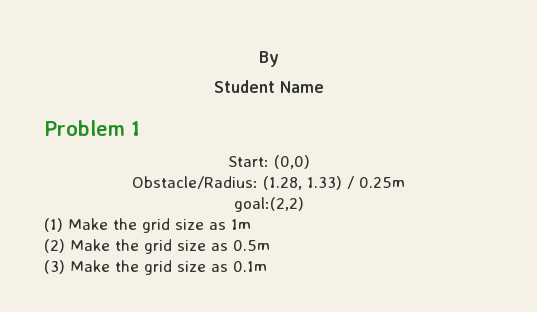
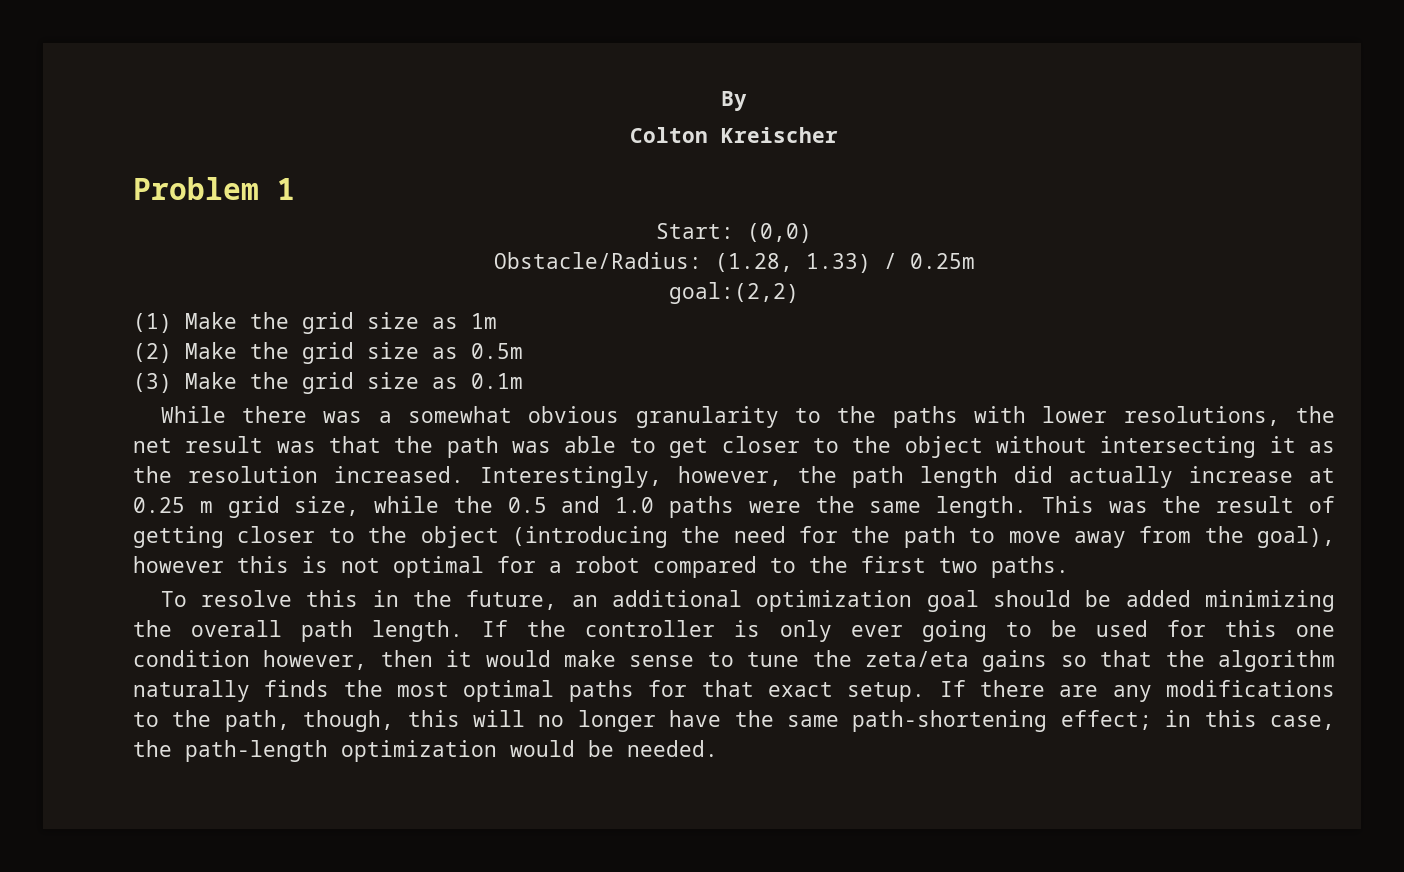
- Student Name
+ Colton Kreischer
+ While there was a somewhat obvious granularity to the paths with lower resolutions, the net result was that the path was able to get closer to the object without intersecting it as the resolution increased. Interestingly, however, the path length did actually increase at 0.25 m grid size, while the 0.5 and 1.0 paths were the same length. This was the result of getting closer to the object (introducing the need for the path to move away from the goal), however this is not optimal for a robot compared to the first two paths.
+ To resolve this in the future, an additional optimization goal should be added minimizing the overall path length. If the controller is only ever going to be used for this one condition however, then it would make sense to tune the zeta/eta gains so that the algorithm naturally finds the most optimal paths for that exact setup. If there are any modifications to the path, though, this will no longer have the same path-shortening effect; in this case, the path-length optimization would be needed.

